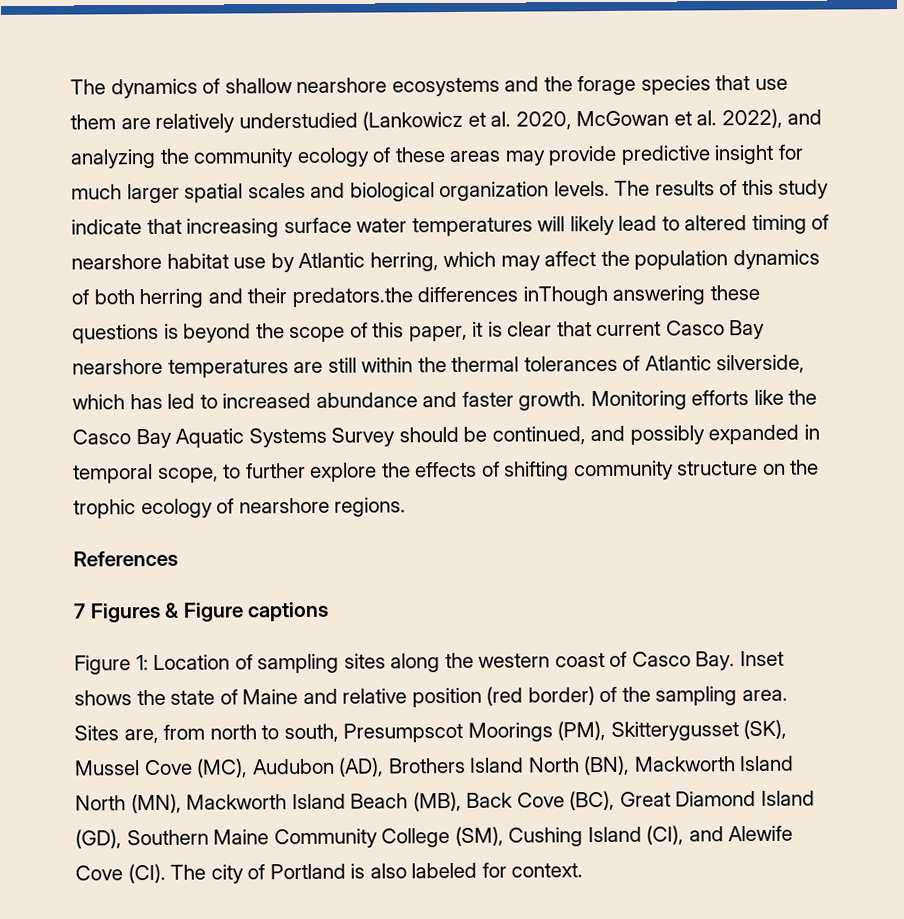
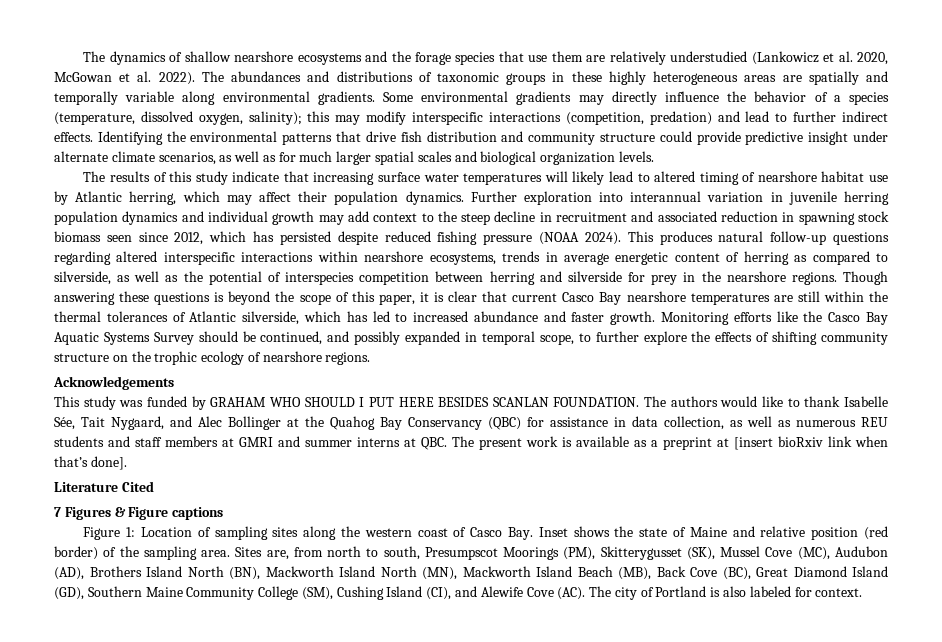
- The dynamics of shallow nearshore ecosystems and the forage species that use them are relatively understudied (Lankowicz et al. 2020, McGowan et al. 2022), and analyzing the community ecology of these areas may provide predictive insight for much larger spatial scales and biological organization levels. The results of this study indicate that increasing surface water temperatures will likely lead to altered timing of nearshore habitat use by Atlantic herring, which may affect the population dynamics of both herring and their predators.the differences inThough answering these questions is beyond the scope of this paper, it is clear that current Casco Bay nearshore temperatures are still within the thermal tolerances of Atlantic silverside, which has led to increased abundance and faster growth.
+ The dynamics of shallow nearshore ecosystems and the forage species that use them are relatively understudied (Lankowicz et al. 2020, McGowan et al. 2022). The abundances and distributions of taxonomic groups in these highly heterogeneous areas are spatially and temporally variable along environmental gradients. Some environmental gradients may directly influence the behavior of a species (temperature, dissolved oxygen, salinity); this may modify interspecific interactions (competition, predation) and lead to further indirect effects. Identifying the environmental patterns that drive fish distribution and community structure could provide predictive insight under alternate climate scenarios, as well as for much larger spatial scales and biological organization levels.
+ The results of this study indicate that increasing surface water temperatures will likely lead to altered timing of nearshore habitat use by Atlantic herring, which may affect their population dynamics. Further exploration into interannual variation in juvenile herring population dynamics and individual growth may add context to the steep decline in recruitment and associated reduction in spawning stock biomass seen since 2012, which has persisted despite reduced fishing pressure (NOAA 2024). This produces natural follow-up questions regarding altered interspecific interactions within nearshore ecosystems, trends in average energetic content of herring as compared to silverside, as well as the potential of interspecies competition between herring and silverside for prey in the nearshore regions. Though answering these questions is beyond the scope of this paper, it is clear that current Casco Bay nearshore temperatures are still within the thermal tolerances of Atlantic silverside, which has led to increased abundance and faster growth.
- References
+ Acknowledgements
+ This study was funded by GRAHAM WHO SHOULD I PUT HERE BESIDES SCANLAN FOUNDATION. The authors would like to thank Isabelle Sée, Tait Nygaard, and Alec Bollinger at the Quahog Bay Conservancy (QBC) for assistance in data collection, as well as numerous REU students and staff members at GMRI and summer interns at QBC. The present work is available as a preprint at [insert bioRxiv link when that’s done].
+ Literature Cited
- Sites are, from north to south, Presumpscot Moorings (PM), Skitterygusset (SK), Mussel Cove (MC), Audubon (AD), Brothers Island North (BN), Mackworth Island North (MN), Mackworth Island Beach (MB), Back Cove (BC), Great Diamond Island (GD), Southern Maine Community College (SM), Cushing Island (CI), and Alewife Cove (CI). The city of Portland is also labeled for context.
+ Sites are, from north to south, Presumpscot Moorings (PM), Skitterygusset (SK), Mussel Cove (MC), Audubon (AD), Brothers Island North (BN), Mackworth Island North (MN), Mackworth Island Beach (MB), Back Cove (BC), Great Diamond Island (GD), Southern Maine Community College (SM), Cushing Island (CI), and Alewife Cove (AC). The city of Portland is also labeled for context.

